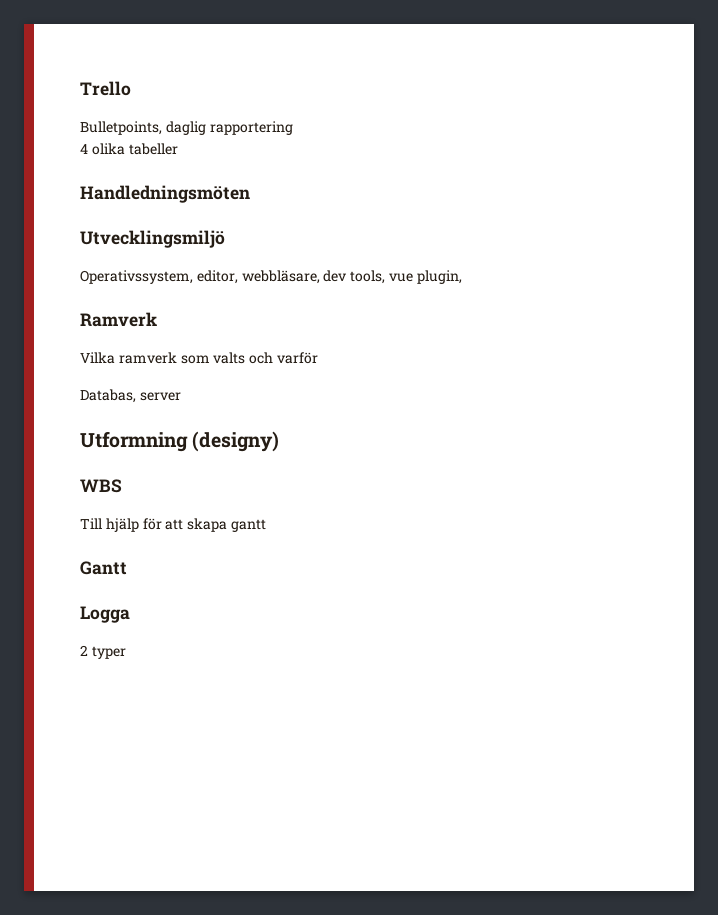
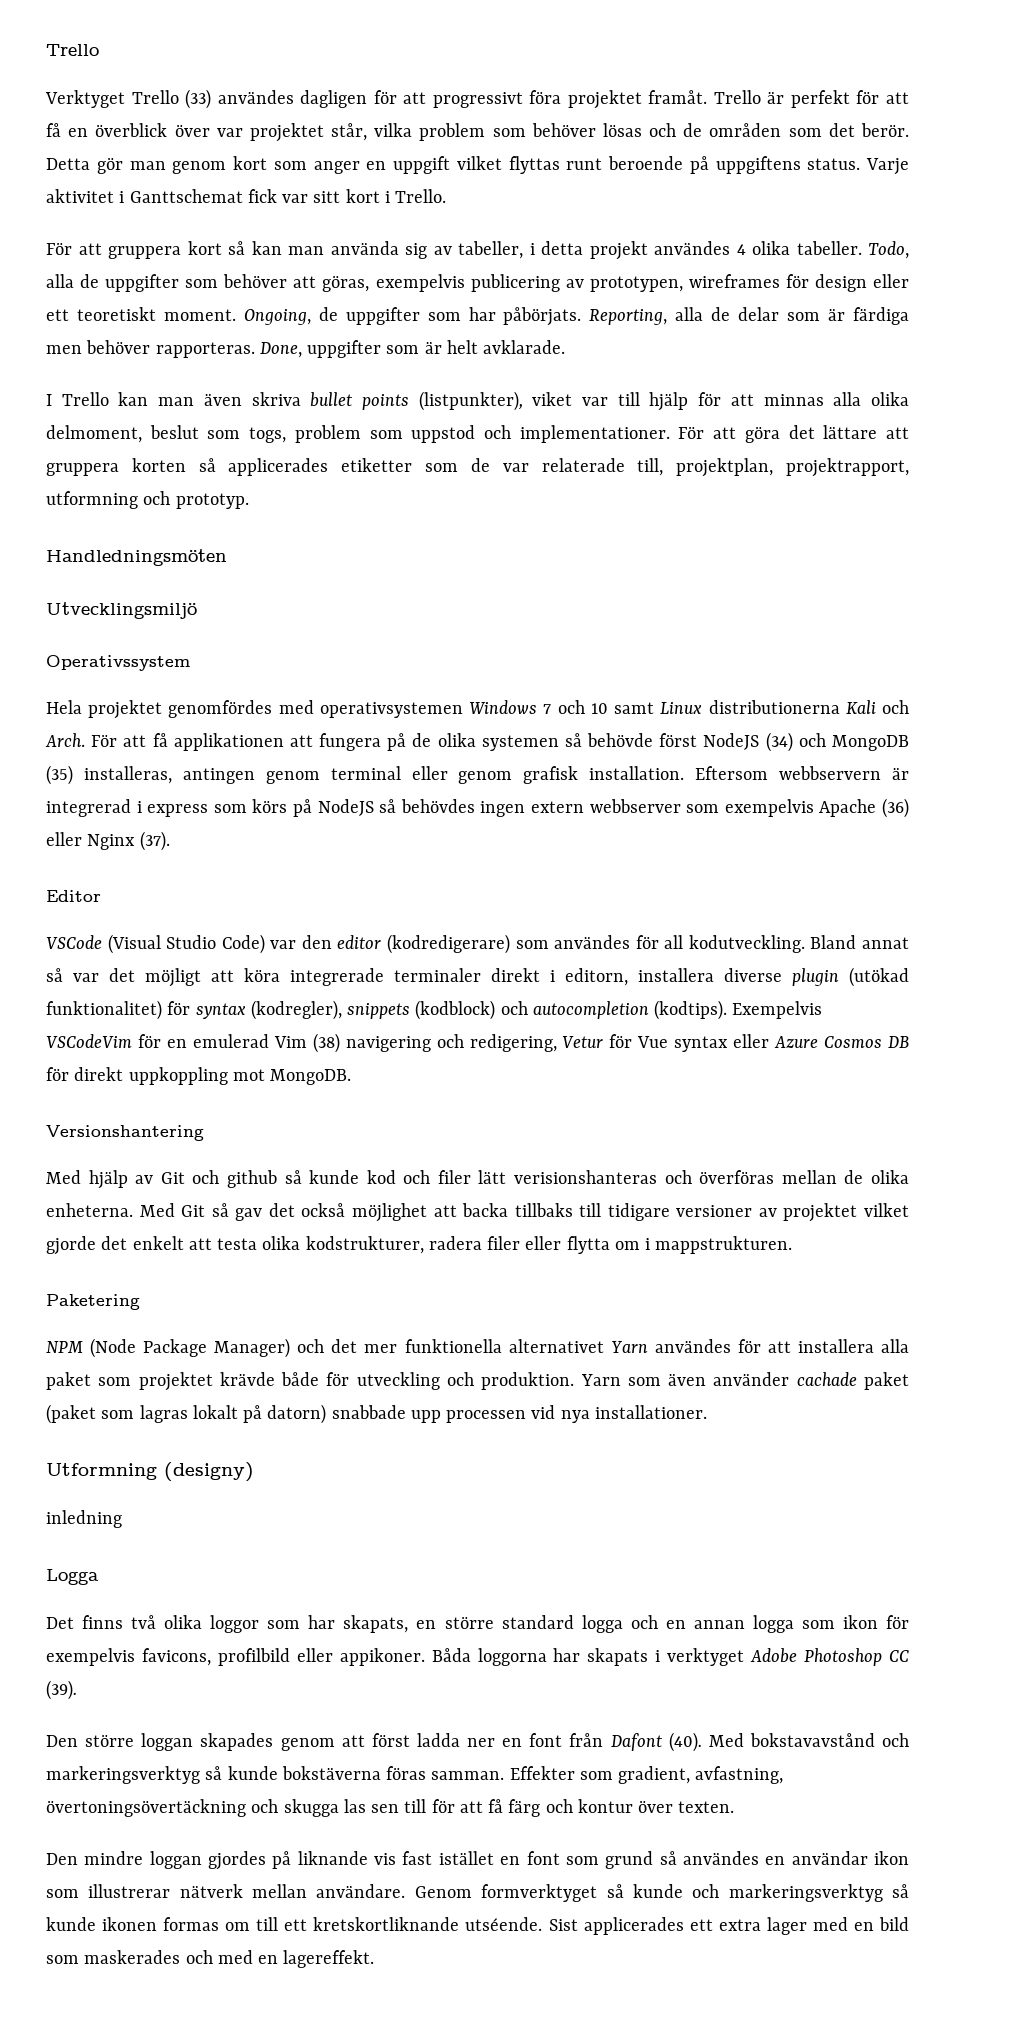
- Bulletpoints, daglig rapportering
- 4 olika tabeller
+ Verktyget Trello (33) användes dagligen för att progressivt föra projektet framåt. Trello är perfekt för att få en överblick över var projektet står, vilka problem som behöver lösas och de områden som det berör. Detta gör man genom kort som anger en uppgift vilket flyttas runt beroende på uppgiftens status. Varje aktivitet i Ganttschemat fick var sitt kort i Trello.
+ För att gruppera kort så kan man använda sig av tabeller, i detta projekt användes 4 olika tabeller. Todo, alla de uppgifter som behöver att göras, exempelvis publicering av prototypen, wireframes för design eller ett teoretiskt moment. Ongoing, de uppgifter som har påbörjats. Reporting, alla de delar som är färdiga men behöver rapporteras. Done, uppgifter som är helt avklarade.
+ I Trello kan man även skriva bullet points (listpunkter), viket var till hjälp för att minnas alla olika delmoment, beslut som togs, problem som uppstod och implementationer. För att göra det lättare att gruppera korten så applicerades etiketter som de var relaterade till, projektplan, projektrapport, utformning och prototyp.
  Handledningsmöten
  Utvecklingsmiljö
- Operativssystem, editor, webbläsare, dev tools, vue plugin,
- Ramverk
- Vilka ramverk som valts och varför
- Databas, server
+ Operativssystem
+ Hela projektet genomfördes med operativsystemen Windows 7 och 10 samt Linux distributionerna Kali och Arch. För att få applikationen att fungera på de olika systemen så behövde först NodeJS (34) och MongoDB (35) installeras, antingen genom terminal eller genom grafisk installation. Eftersom webbservern är integrerad i express som körs på NodeJS så behövdes ingen extern webbserver som exempelvis Apache (36) eller Nginx (37).
+ Editor
+ VSCode (Visual Studio Code) var den editor (kodredigerare) som användes för all kodutveckling. Bland annat så var det möjligt att köra integrerade terminaler direkt i editorn, installera diverse plugin (utökad funktionalitet) för syntax (kodregler), snippets (kodblock) och autocompletion (kodtips). Exempelvis VSCodeVim för en emulerad Vim (38) navigering och redigering, Vetur för Vue syntax eller Azure Cosmos DB för direkt uppkoppling mot MongoDB.
+ Versionshantering
+ Med hjälp av Git och github så kunde kod och filer lätt verisionshanteras och överföras mellan de olika enheterna. Med Git så gav det också möjlighet att backa tillbaks till tidigare versioner av projektet vilket gjorde det enkelt att testa olika kodstrukturer, radera filer eller flytta om i mappstrukturen.
+ Paketering
+ NPM (Node Package Manager) och det mer funktionella alternativet Yarn användes för att installera alla paket som projektet krävde både för utveckling och produktion. Yarn som även använder cachade paket (paket som lagras lokalt på datorn) snabbade upp processen vid nya installationer.
  Utformning (designy)
- WBS
- Till hjälp för att skapa gantt
- Gantt
+ inledning
  Logga
- 2 typer
+ Det finns två olika loggor som har skapats, en större standard logga och en annan logga som ikon för exempelvis favicons, profilbild eller appikoner. Båda loggorna har skapats i verktyget Adobe Photoshop CC (39).
+ Den större loggan skapades genom att först ladda ner en font från Dafont (40). Med bokstavavstånd och markeringsverktyg så kunde bokstäverna föras samman. Effekter som gradient, avfastning, övertoningsövertäckning och skugga las sen till för att få färg och kontur över texten.
+ Den mindre loggan gjordes på liknande vis fast istället en font som grund så användes en användar ikon som illustrerar nätverk mellan användare. Genom formverktyget så kunde och markeringsverktyg så kunde ikonen formas om till ett kretskortliknande utséende. Sist applicerades ett extra lager med en bild som maskerades och med en lagereffekt.

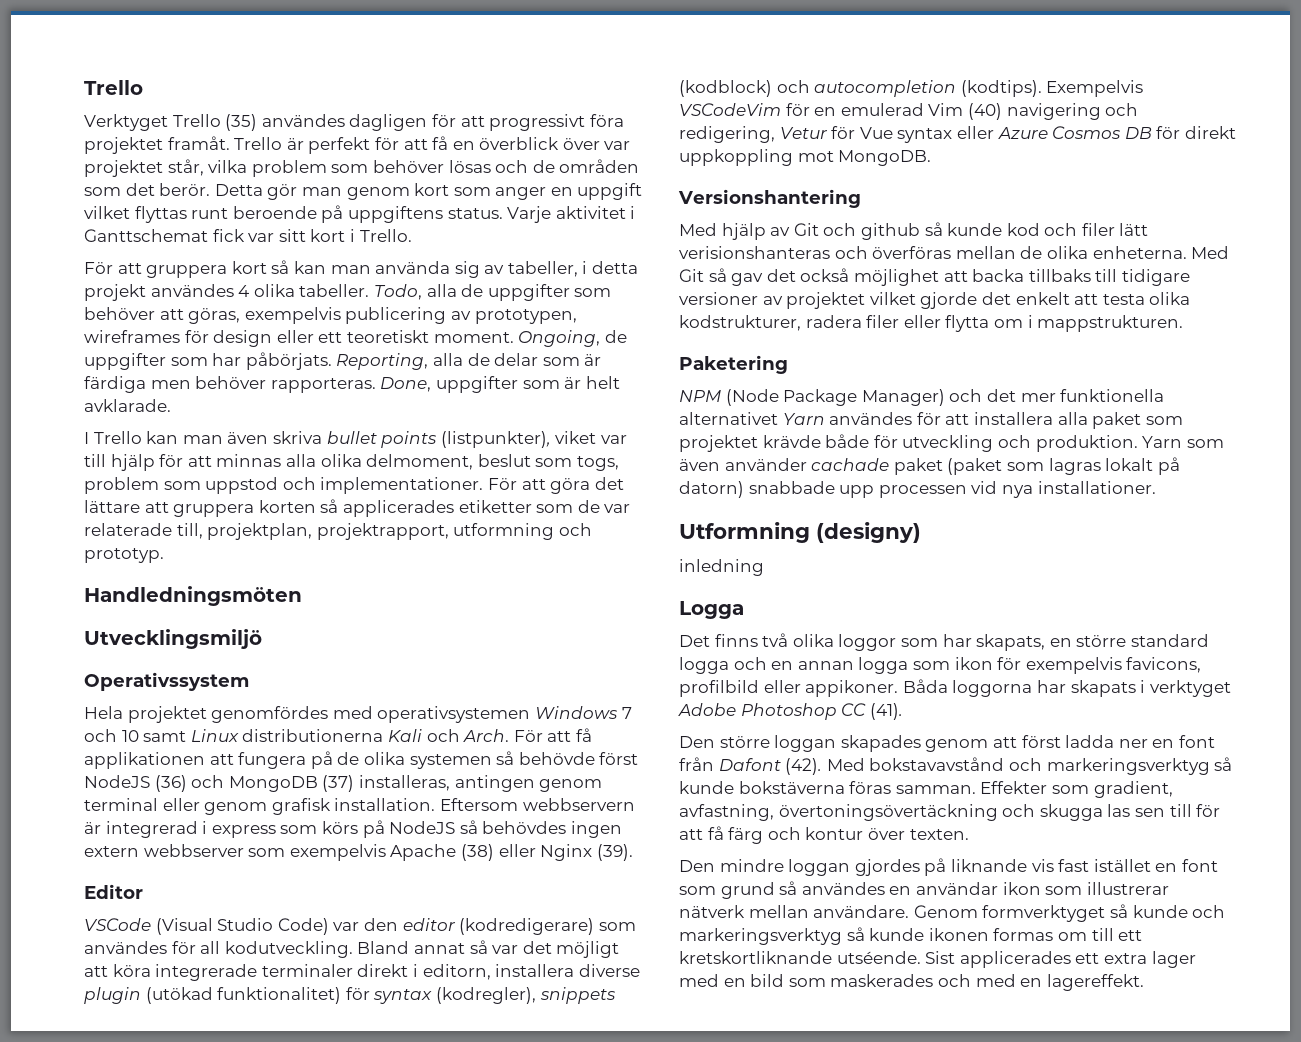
- Verktyget Trello (33) användes dagligen för att progressivt föra projektet framåt.
+ Verktyget Trello (35) användes dagligen för att progressivt föra projektet framåt.
- För att få applikationen att fungera på de olika systemen så behövde först NodeJS (34) och MongoDB (35) installeras, antingen genom terminal eller genom grafisk installation.
+ För att få applikationen att fungera på de olika systemen så behövde först NodeJS (36) och MongoDB (37) installeras, antingen genom terminal eller genom grafisk installation.
- Eftersom webbservern är integrerad i express som körs på NodeJS så behövdes ingen extern webbserver som exempelvis Apache (36) eller Nginx (37).
+ Eftersom webbservern är integrerad i express som körs på NodeJS så behövdes ingen extern webbserver som exempelvis Apache (38) eller Nginx (39).
- Exempelvis VSCodeVim för en emulerad Vim (38) navigering och redigering, Vetur för Vue syntax eller Azure Cosmos DB för direkt uppkoppling mot MongoDB.
+ Exempelvis VSCodeVim för en emulerad Vim (40) navigering och redigering, Vetur för Vue syntax eller Azure Cosmos DB för direkt uppkoppling mot MongoDB.
- Båda loggorna har skapats i verktyget Adobe Photoshop CC (39).
+ Båda loggorna har skapats i verktyget Adobe Photoshop CC (41).
- Den större loggan skapades genom att först ladda ner en font från Dafont (40).
+ Den större loggan skapades genom att först ladda ner en font från Dafont (42).

